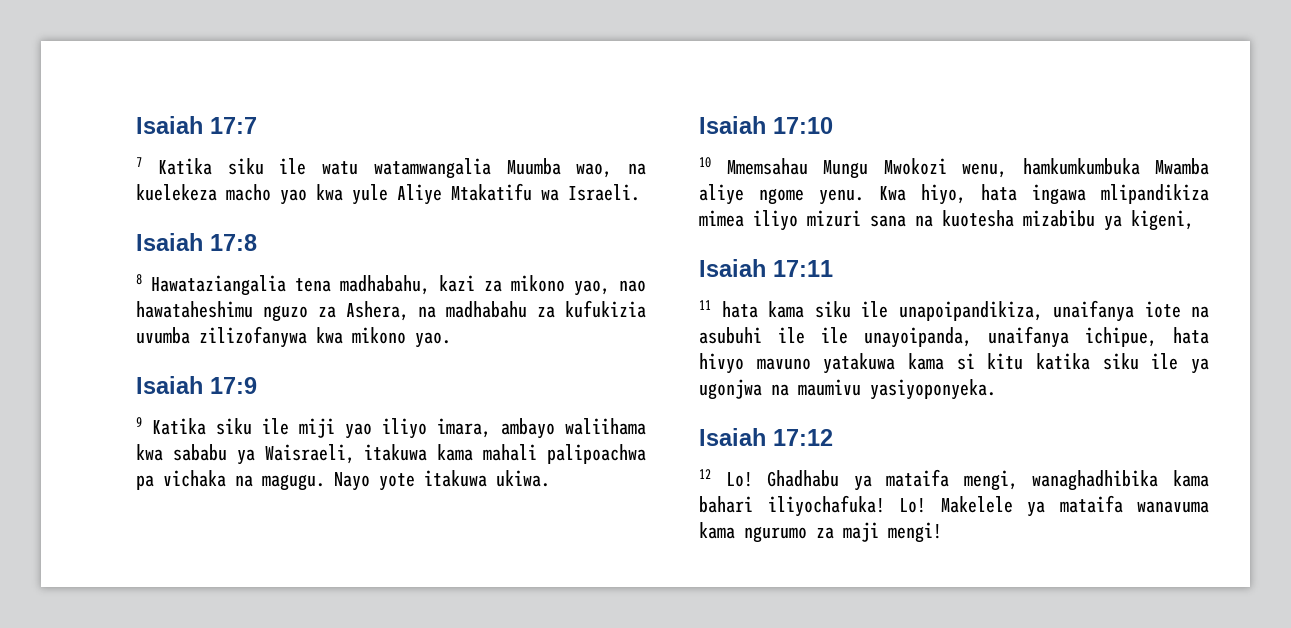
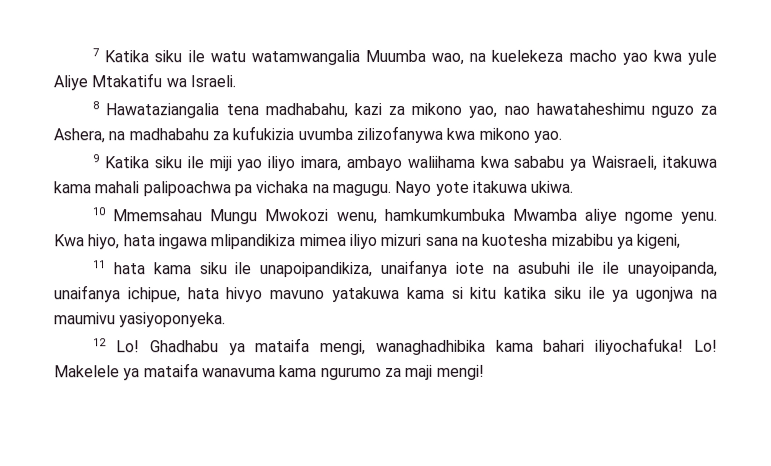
- Isaiah 17:7
- Isaiah 17:8
- Isaiah 17:9
- Isaiah 17:10
- Isaiah 17:11
- Isaiah 17:12

